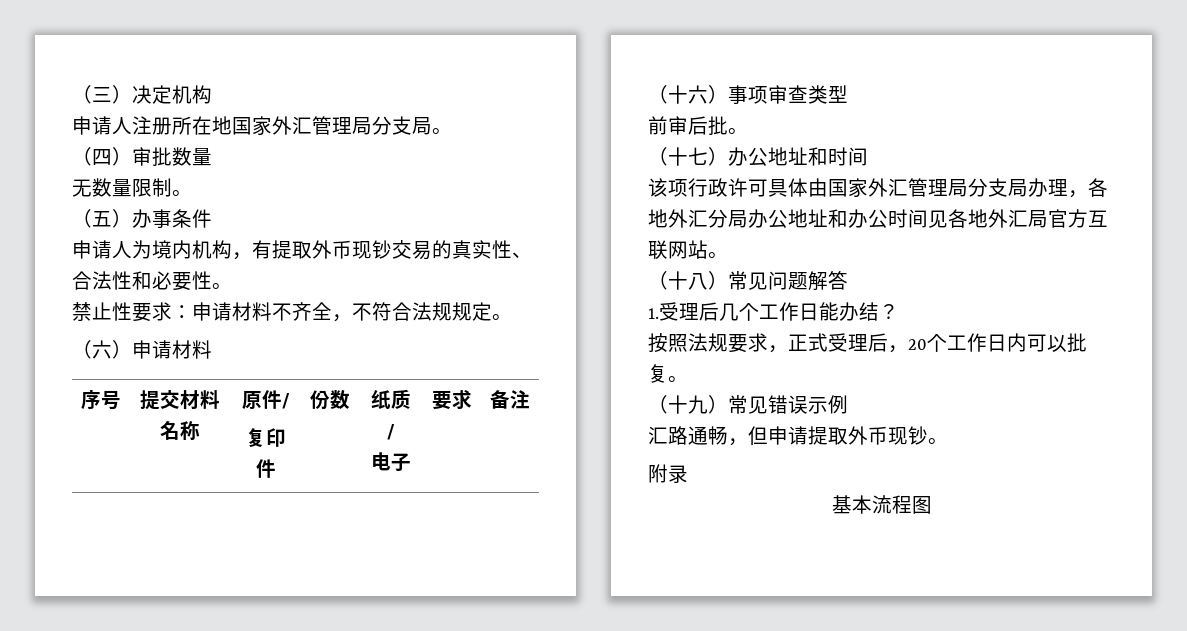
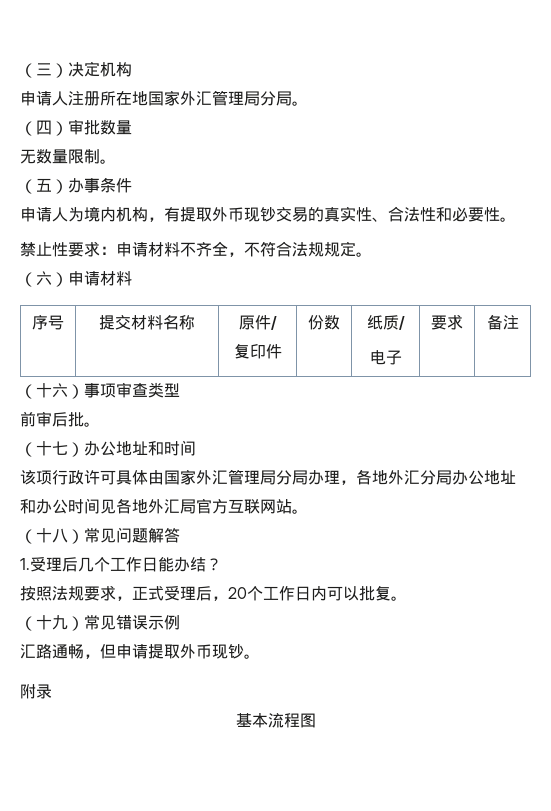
- 申请人注册所在地国家外汇管理局分支局。
+ 申请人注册所在地国家外汇管理局分局。
- 该项行政许可具体由国家外汇管理局分支局办理，各地外汇分局办公地址和办公时间见各地外汇局官方互联网站。
+ 该项行政许可具体由国家外汇管理局分局办理，各地外汇分局办公地址和办公时间见各地外汇局官方互联网站。

